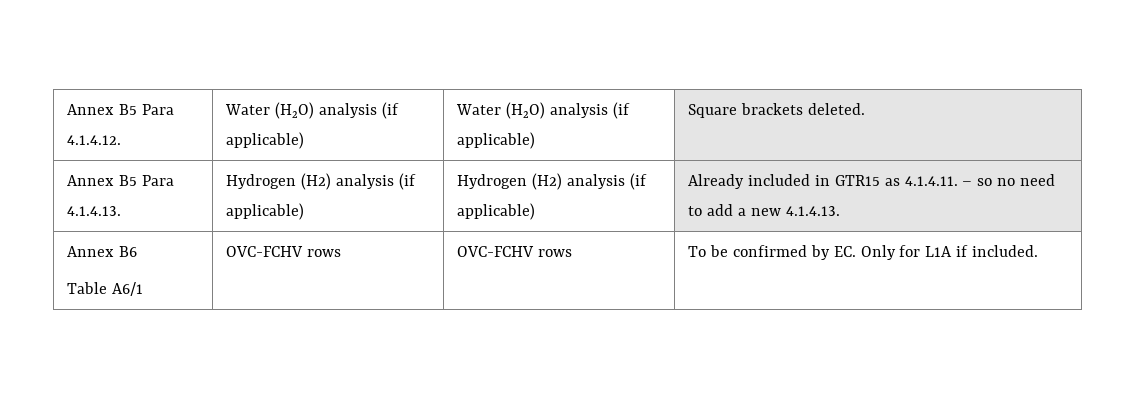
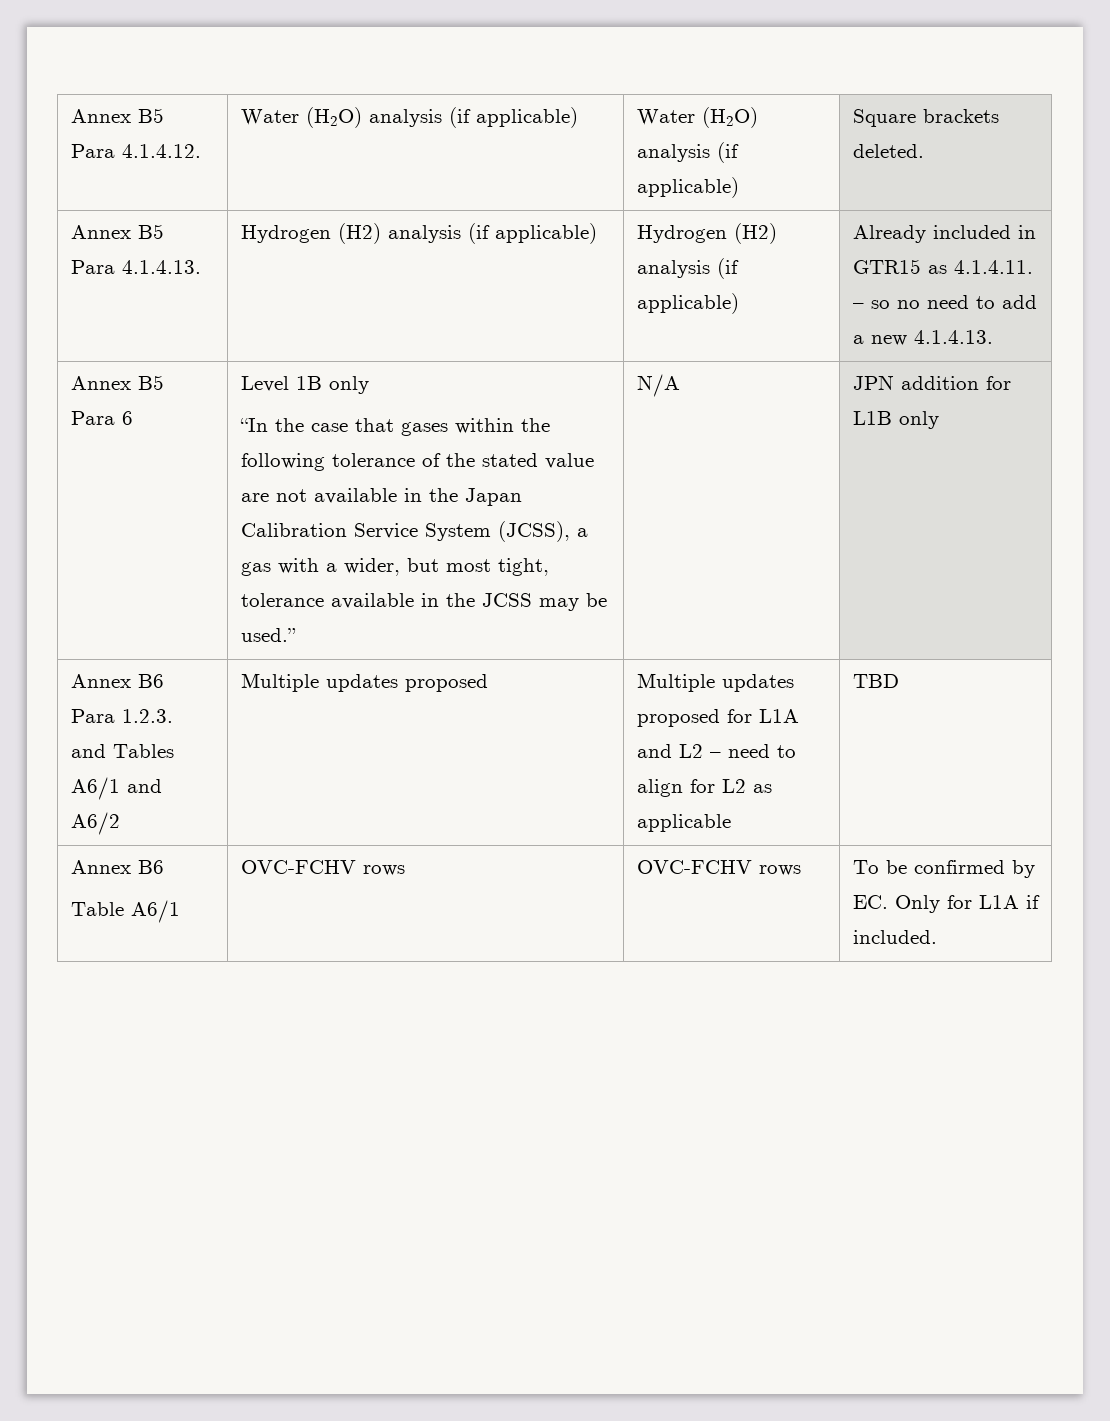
+ Annex B5 Para 6 | Level 1B only
+ “In the case that gases within the following tolerance of the stated value are not available in the Japan Calibration Service System (JCSS), a gas with a wider, but most tight, tolerance available in the JCSS may be used.” | N/A | JPN addition for L1B only
+ Annex B6 Para 1.2.3. and Tables A6/1 and A6/2 | Multiple updates proposed | Multiple updates proposed for L1A and L2 – need to align for L2 as applicable | TBD

